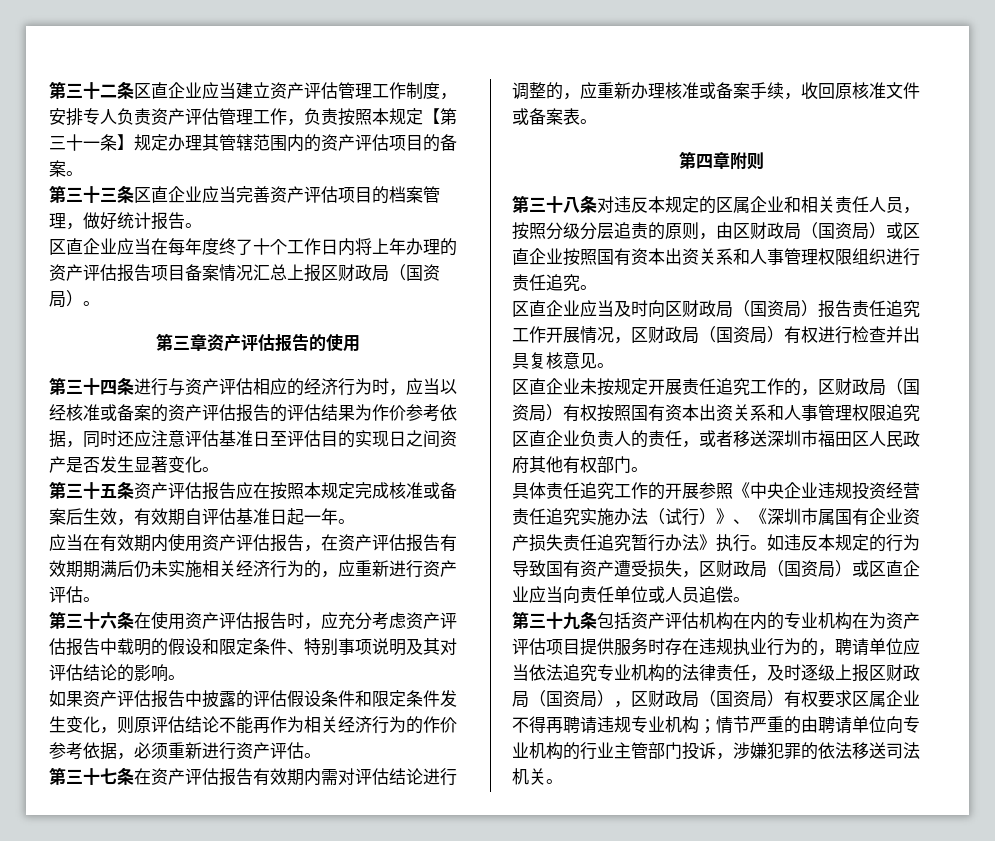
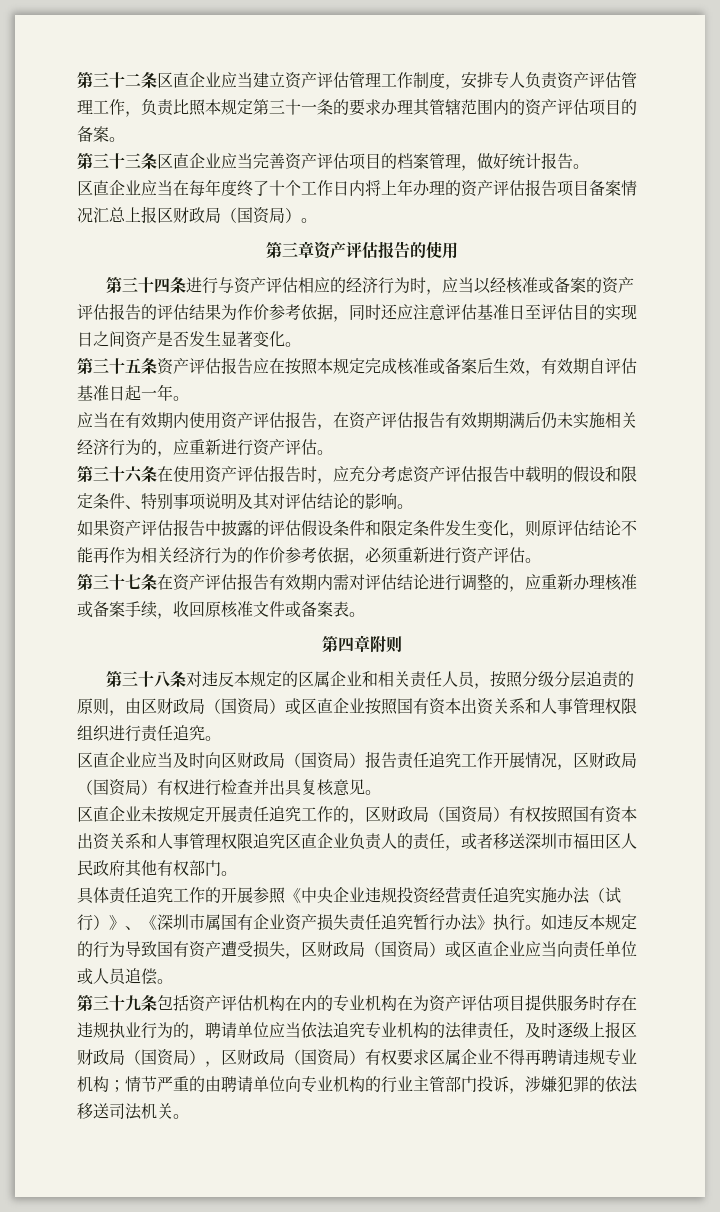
- 第三十二条区直企业应当建立资产评估管理工作制度，安排专人负责资产评估管理工作，负责按照本规定【第三十一条】规定办理其管辖范围内的资产评估项目的备案。
+ 第三十二条区直企业应当建立资产评估管理工作制度，安排专人负责资产评估管理工作，负责比照本规定第三十一条的要求办理其管辖范围内的资产评估项目的备案。

